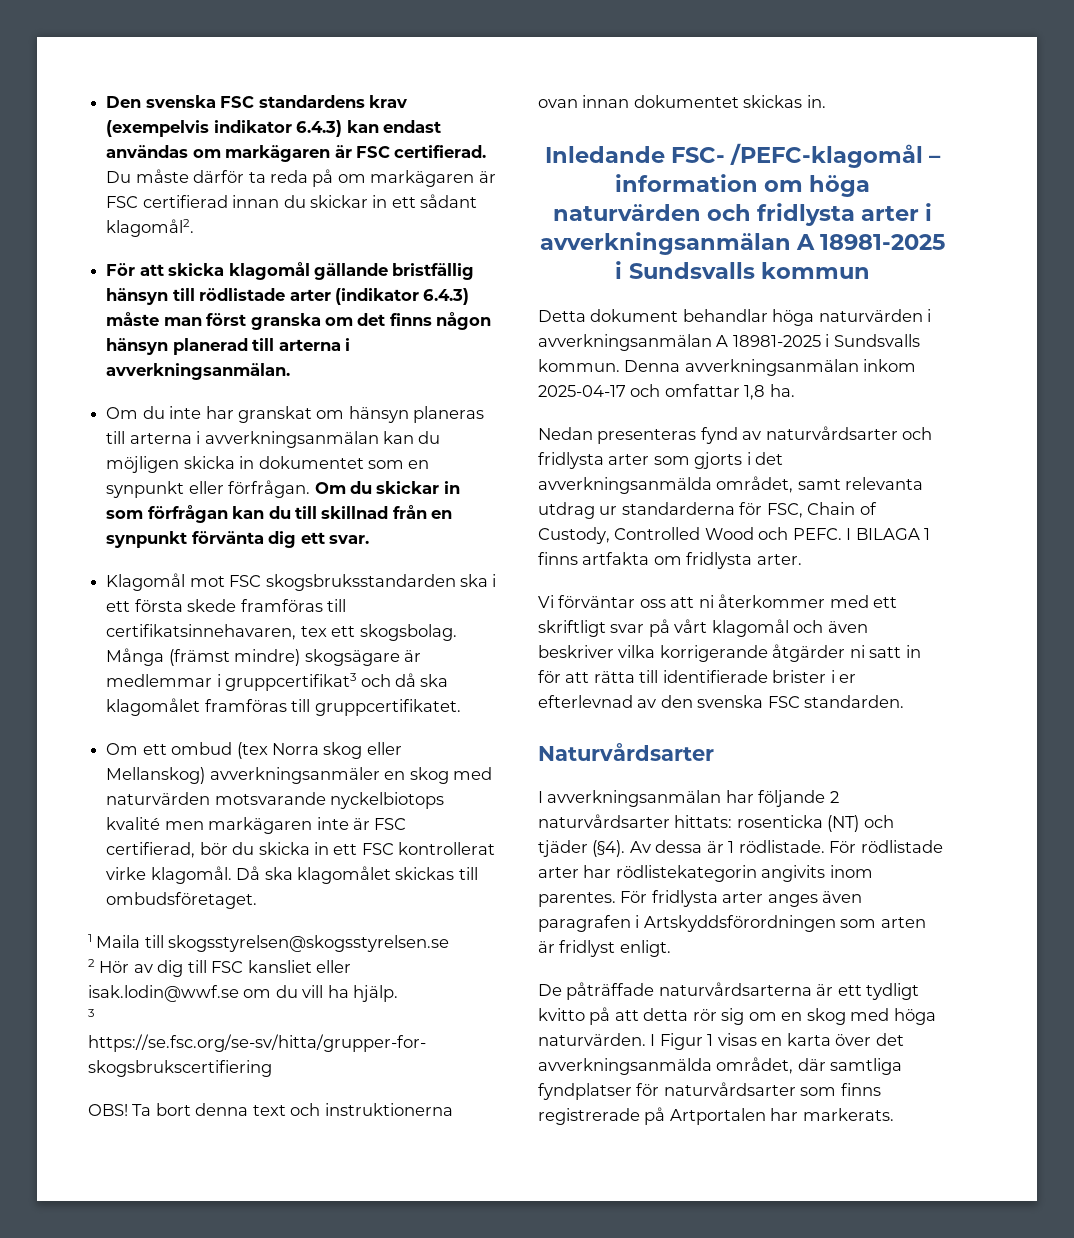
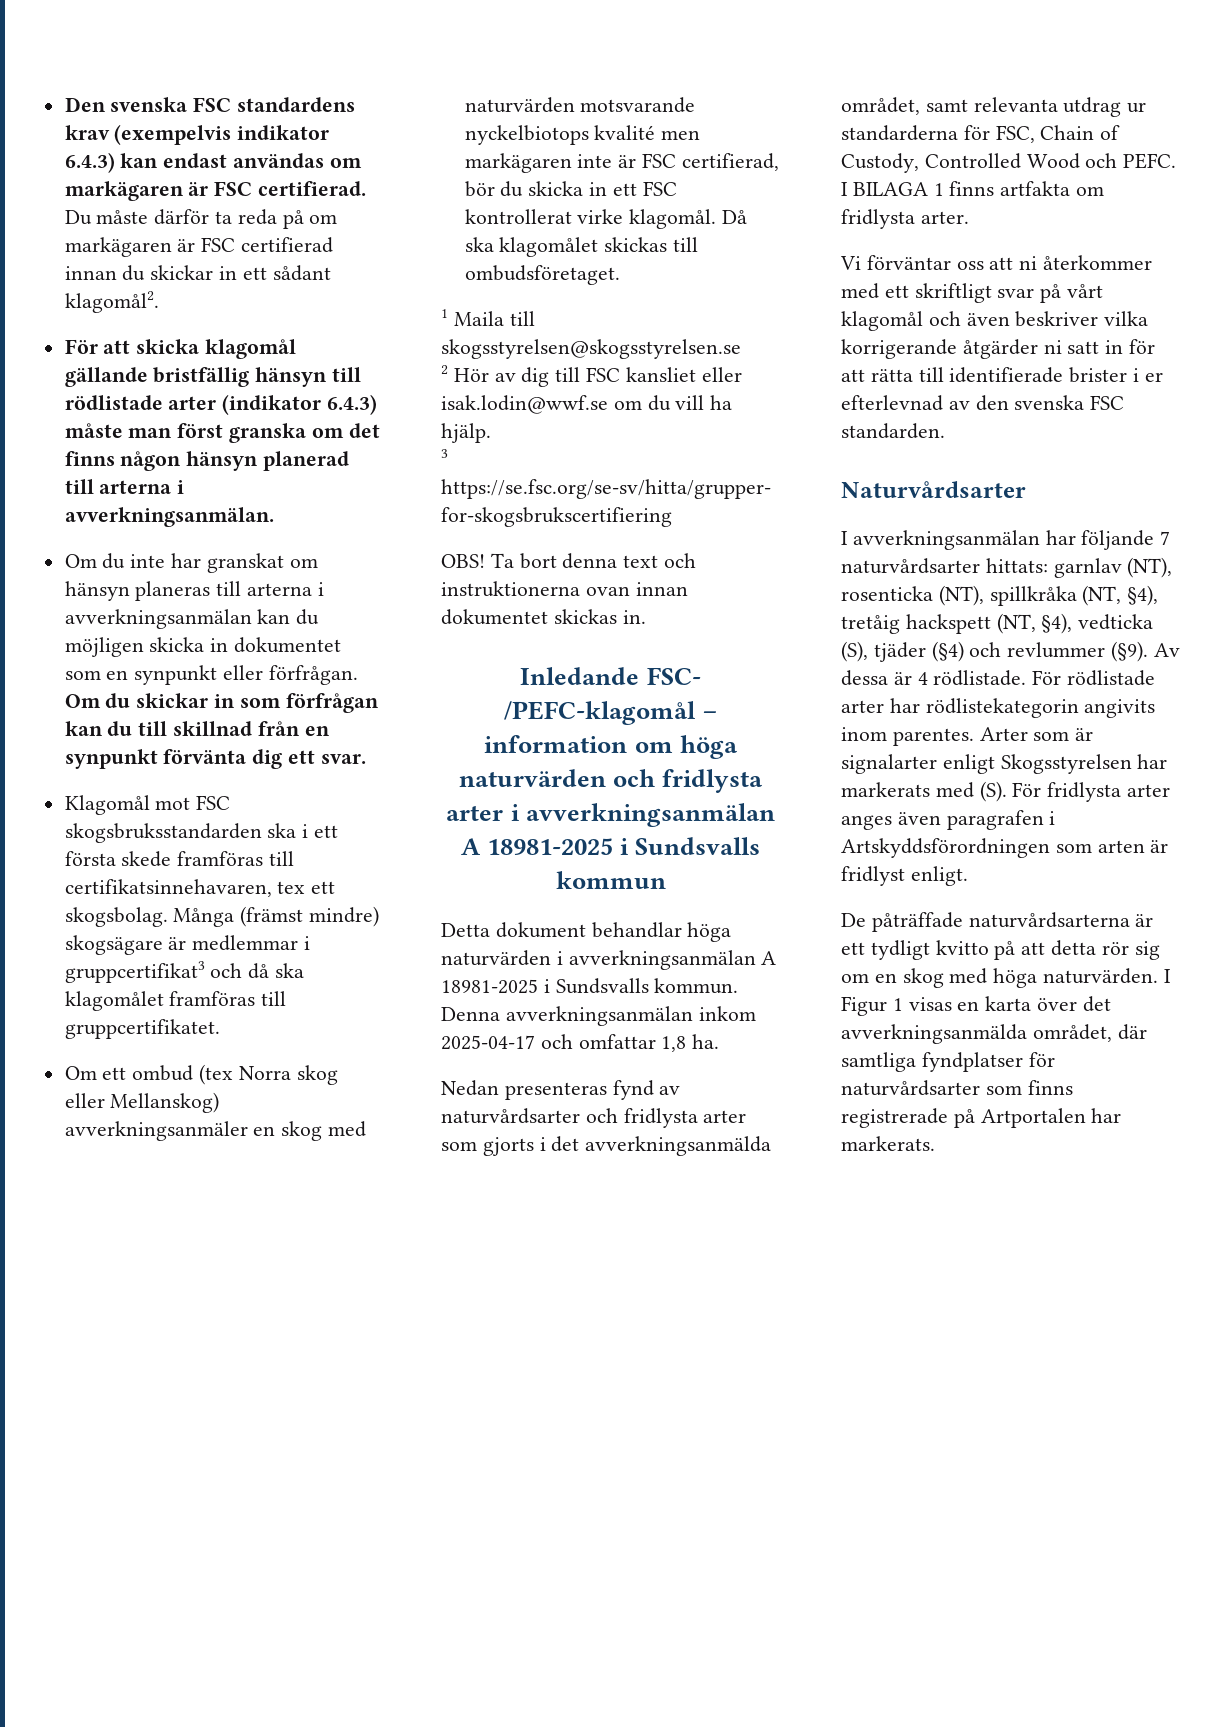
- I avverkningsanmälan har följande 2 naturvårdsarter hittats: rosenticka (NT) och tjäder (§4).
+ I avverkningsanmälan har följande 7 naturvårdsarter hittats: garnlav (NT), rosenticka (NT), spillkråka (NT, §4), tretåig hackspett (NT, §4), vedticka (S), tjäder (§4) och revlummer (§9).
- Av dessa är 1 rödlistade.
+ Av dessa är 4 rödlistade.
- För fridlysta arter anges även paragrafen i Artskyddsförordningen som arten är fridlyst enligt.
+ Arter som är signalarter enligt Skogsstyrelsen har markerats med (S). För fridlysta arter anges även paragrafen i Artskyddsförordningen som arten är fridlyst enligt.

